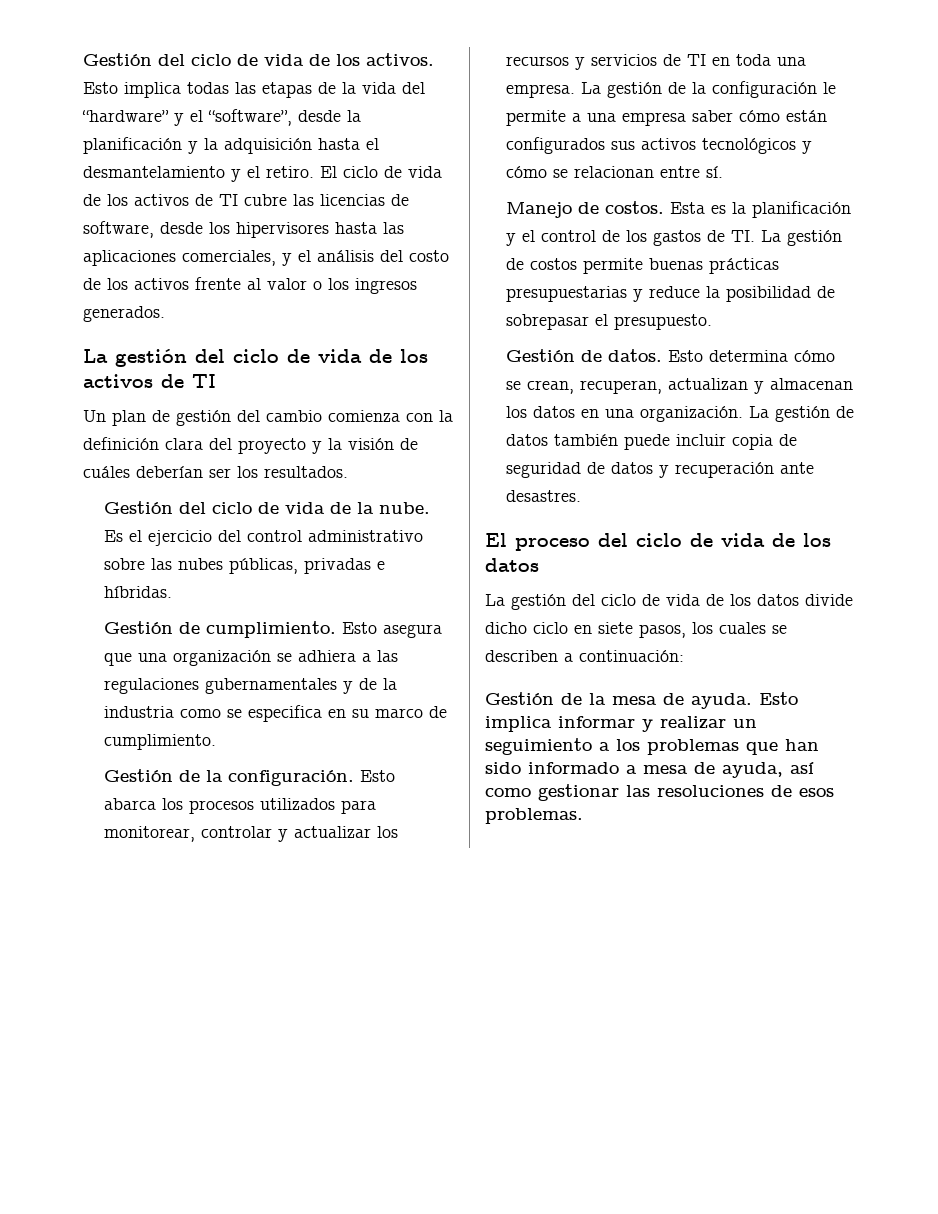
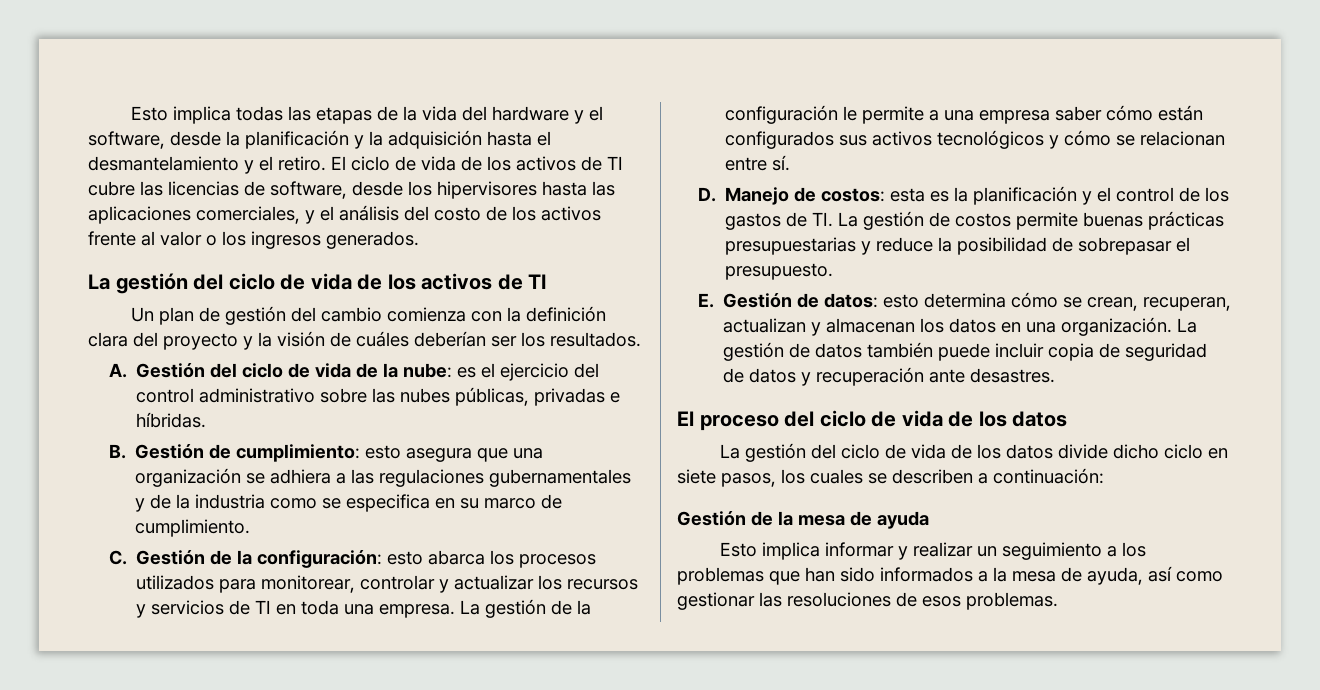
- Gestión del ciclo de vida de los activos. Esto implica todas las etapas de la vida del “hardware” y el “software”, desde la planificación y la adquisición hasta el desmantelamiento y el retiro.
+ Esto implica todas las etapas de la vida del hardware y el software, desde la planificación y la adquisición hasta el desmantelamiento y el retiro.
- Gestión del ciclo de vida de la nube. Es el ejercicio del control administrativo sobre las nubes públicas, privadas e híbridas.
+ A. Gestión del ciclo de vida de la nube: es el ejercicio del control administrativo sobre las nubes públicas, privadas e híbridas.
- Gestión de cumplimiento. Esto asegura que una organización se adhiera a las regulaciones gubernamentales y de la industria como se especifica en su marco de cumplimiento.
+ B. Gestión de cumplimiento: esto asegura que una organización se adhiera a las regulaciones gubernamentales y de la industria como se especifica en su marco de cumplimiento.
- Gestión de la configuración. Esto abarca los procesos utilizados para monitorear, controlar y actualizar los recursos y servicios de TI en toda una empresa.
+ C. Gestión de la configuración: esto abarca los procesos utilizados para monitorear, controlar y actualizar los recursos y servicios de TI en toda una empresa.
- Manejo de costos. Esta es la planificación y el control de los gastos de TI. La gestión de costos permite buenas prácticas presupuestarias y reduce la posibilidad de sobrepasar el presupuesto.
+ D. Manejo de costos: esta es la planificación y el control de los gastos de TI. La gestión de costos permite buenas prácticas presupuestarias y reduce la posibilidad de sobrepasar el presupuesto.
- Gestión de datos. Esto determina cómo se crean, recuperan, actualizan y almacenan los datos en una organización.
+ E. Gestión de datos: esto determina cómo se crean, recuperan, actualizan y almacenan los datos en una organización.
- Gestión de la mesa de ayuda. Esto implica informar y realizar un seguimiento a los problemas que han sido informado a mesa de ayuda, así como gestionar las resoluciones de esos problemas.
+ Gestión de la mesa de ayuda
+ Esto implica informar y realizar un seguimiento a los problemas que han sido informados a la mesa de ayuda, así como gestionar las resoluciones de esos problemas.

